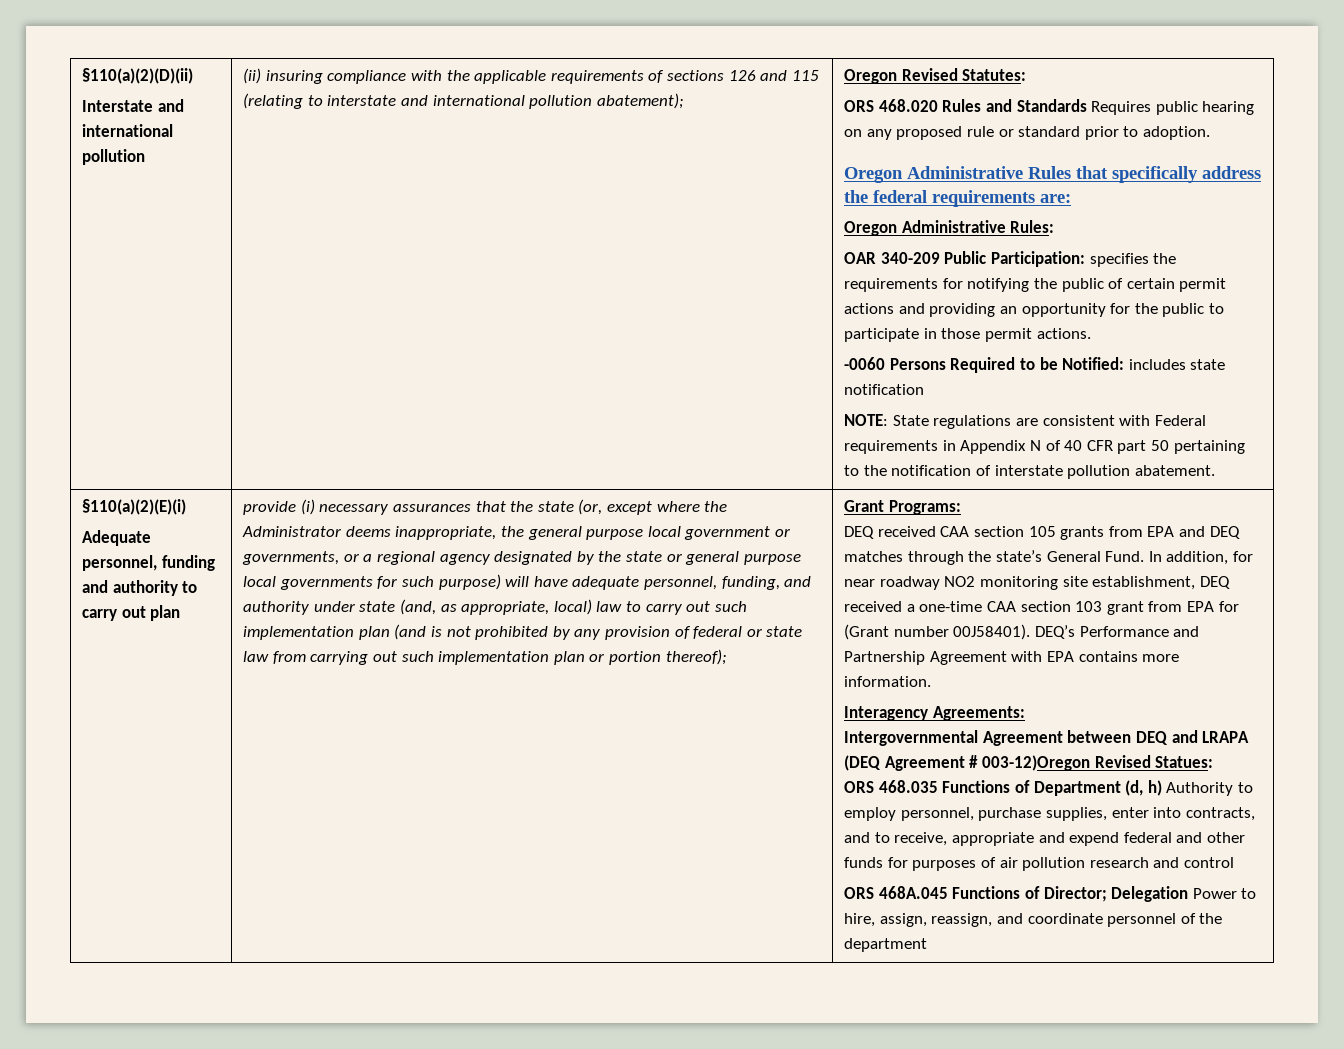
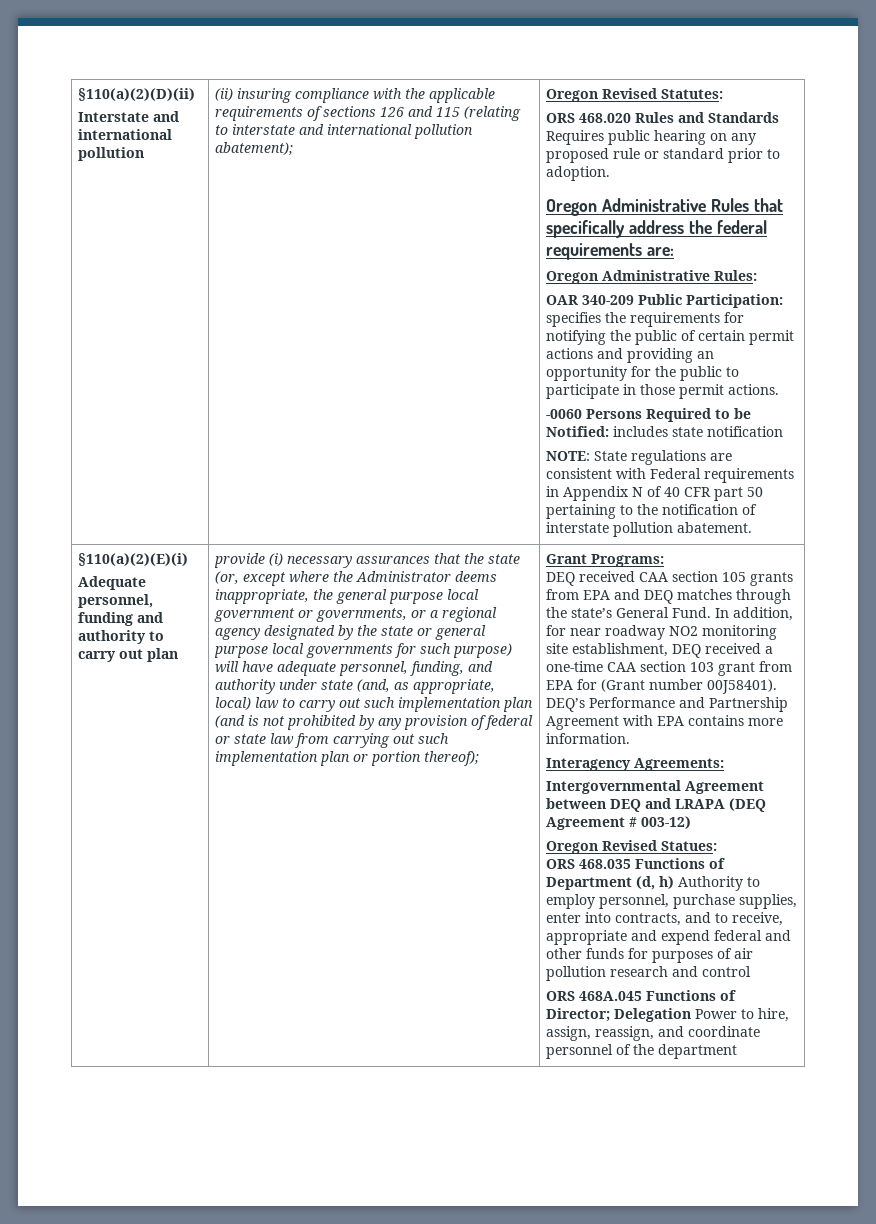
- Intergovernmental Agreement between DEQ and LRAPA (DEQ Agreement # 003-12)Oregon Revised Statues:
+ Intergovernmental Agreement between DEQ and LRAPA (DEQ Agreement # 003-12)
+ Oregon Revised Statues:

